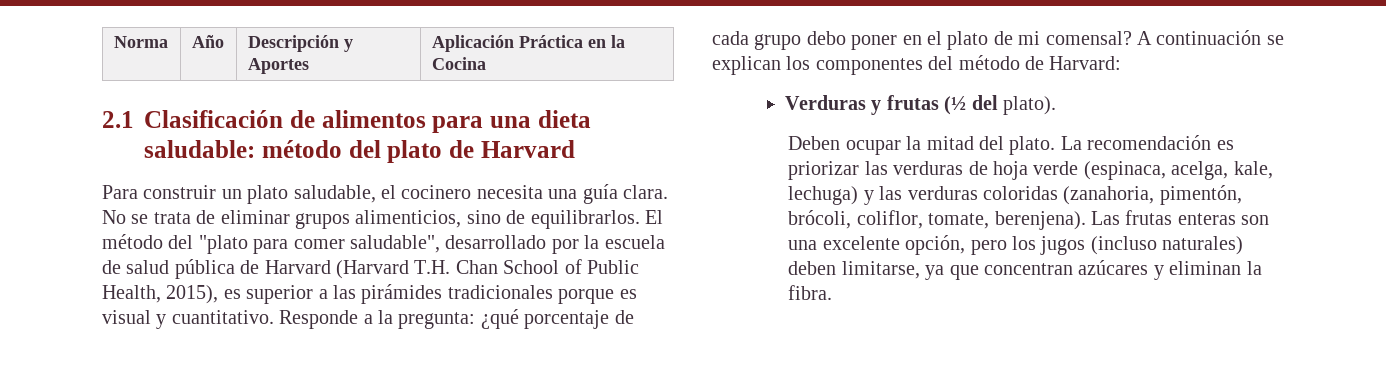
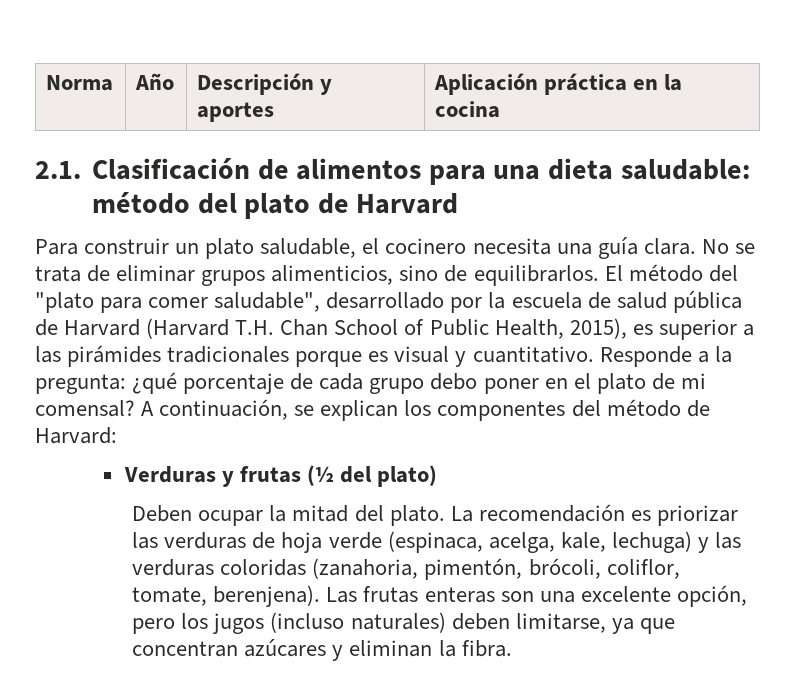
- Norma | Año | Descripción y Aportes | Aplicación Práctica en la Cocina
- 2.1 Clasificación de alimentos para una dieta saludable: método del plato de Harvard
+ Norma | Año | Descripción y aportes | Aplicación práctica en la cocina
+ 2.1. Clasificación de alimentos para una dieta saludable: método del plato de Harvard
- A continuación se explican los componentes del método de Harvard:
+ A continuación, se explican los componentes del método de Harvard:
- Verduras y frutas (½ del plato).
+ Verduras y frutas (½ del plato)

